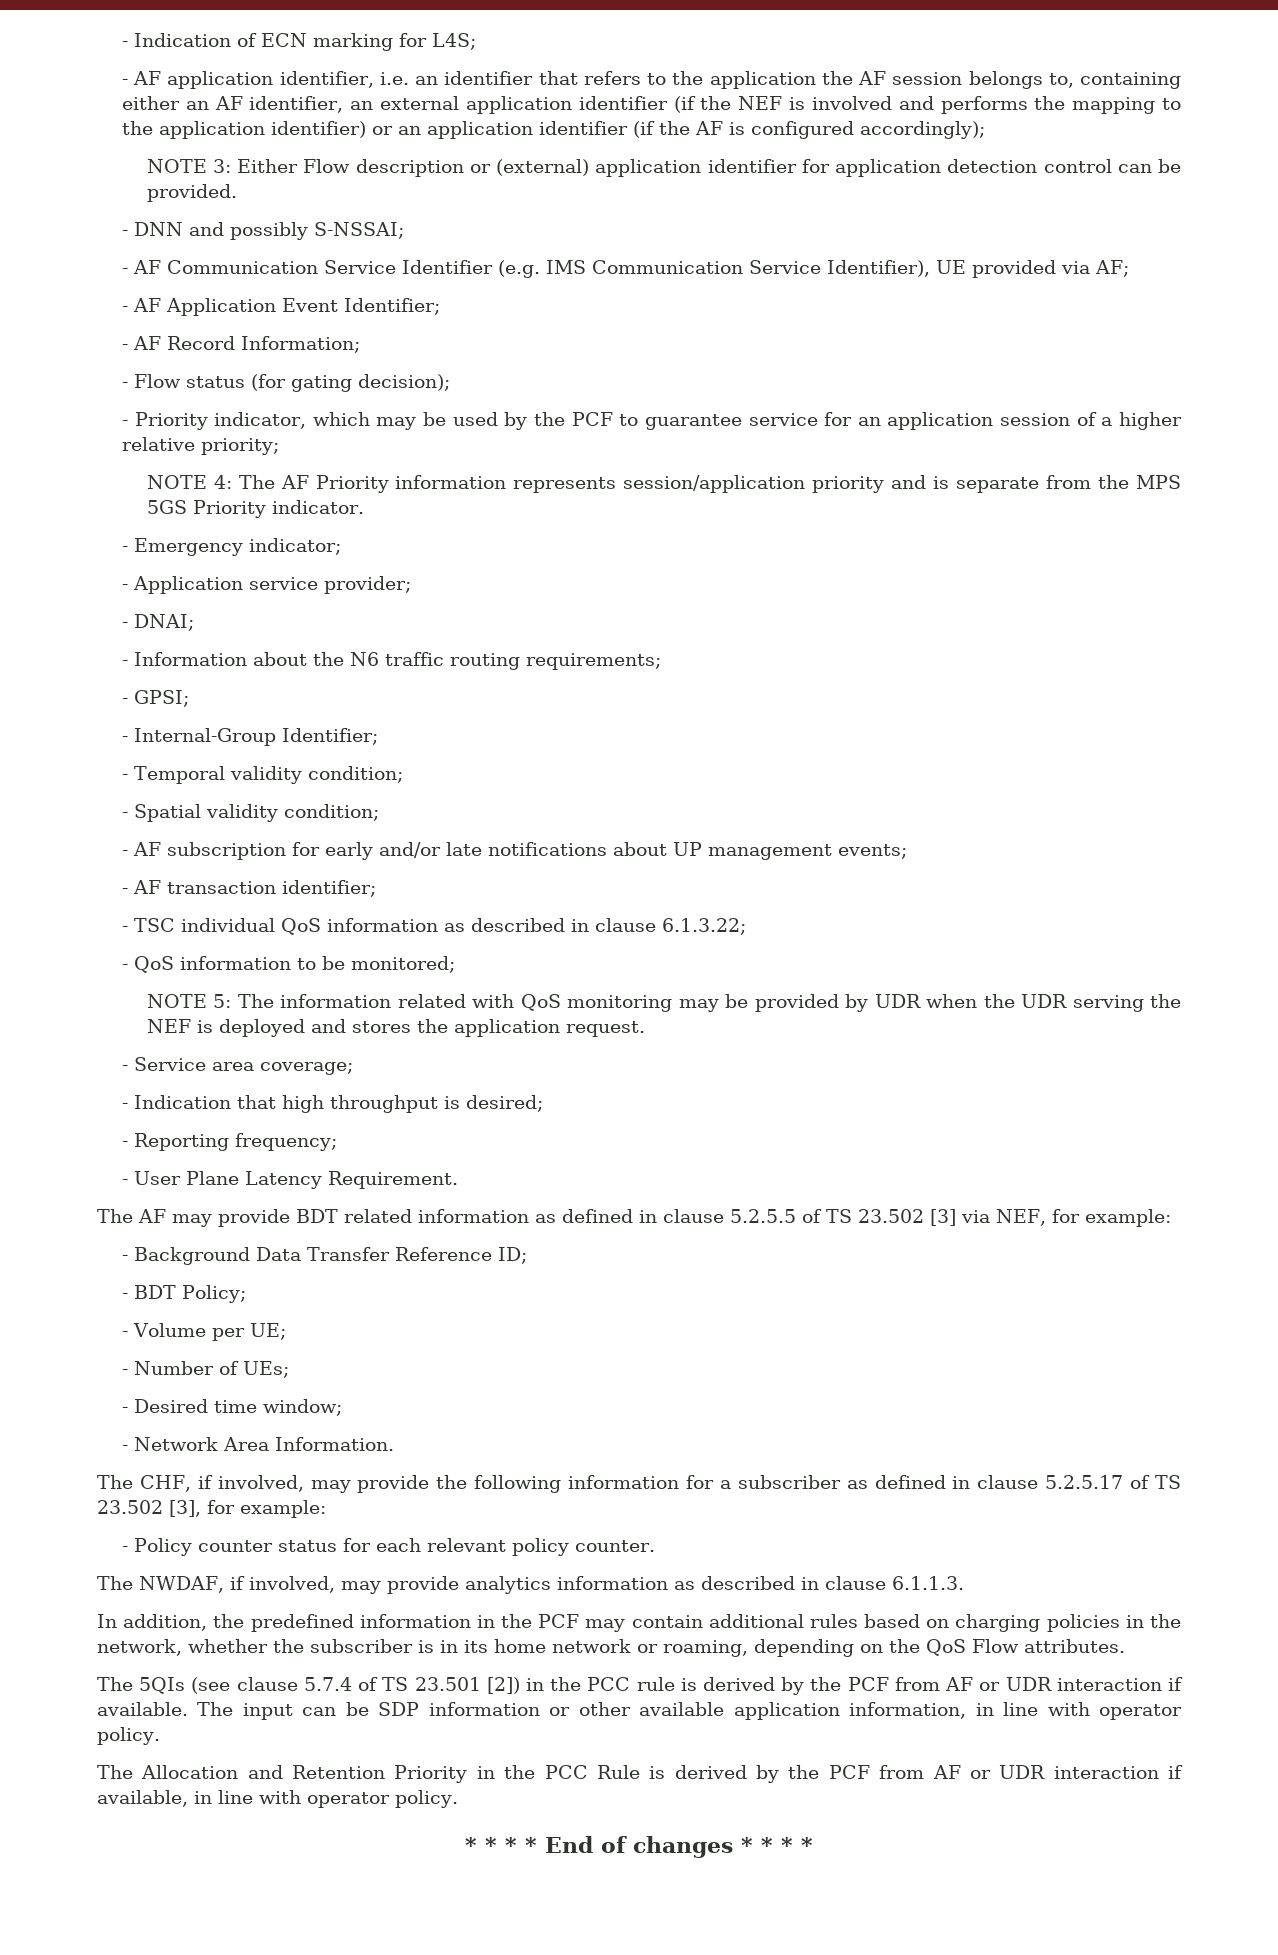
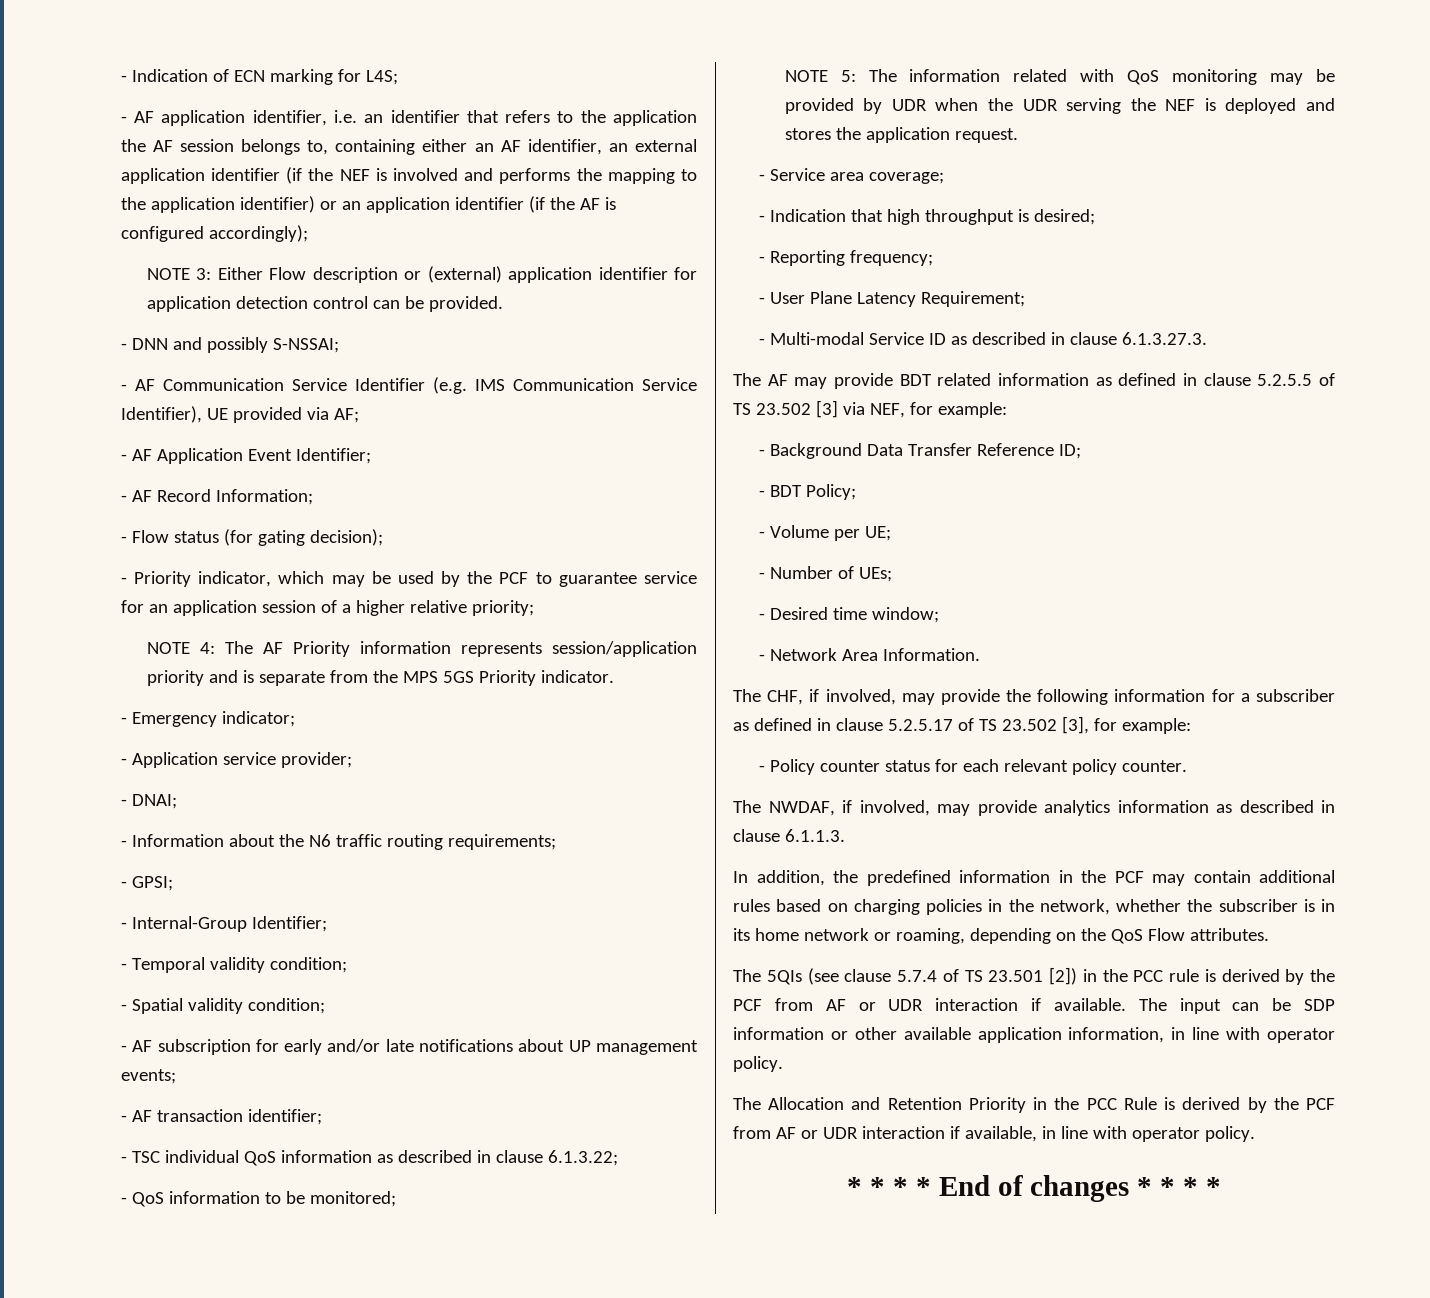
- - User Plane Latency Requirement.
+ - User Plane Latency Requirement;
+ - Multi-modal Service ID as described in clause 6.1.3.27.3.

